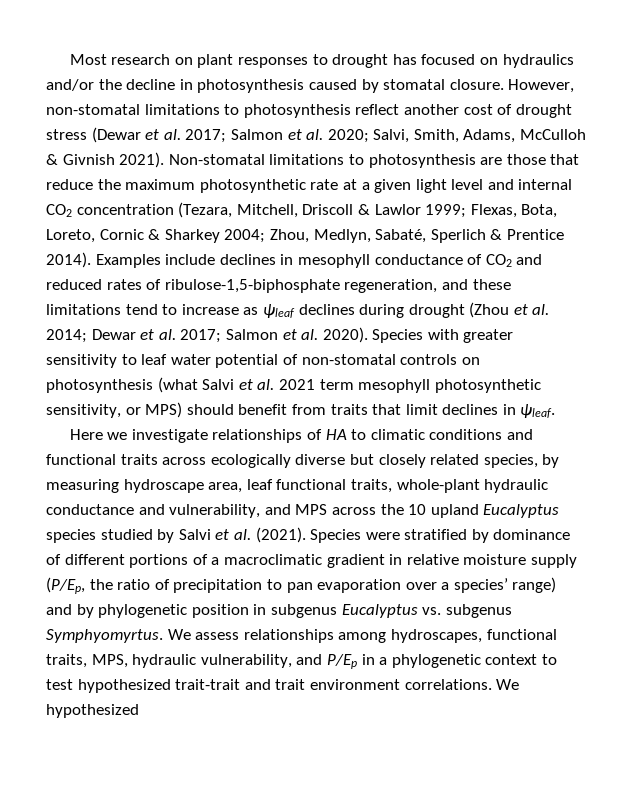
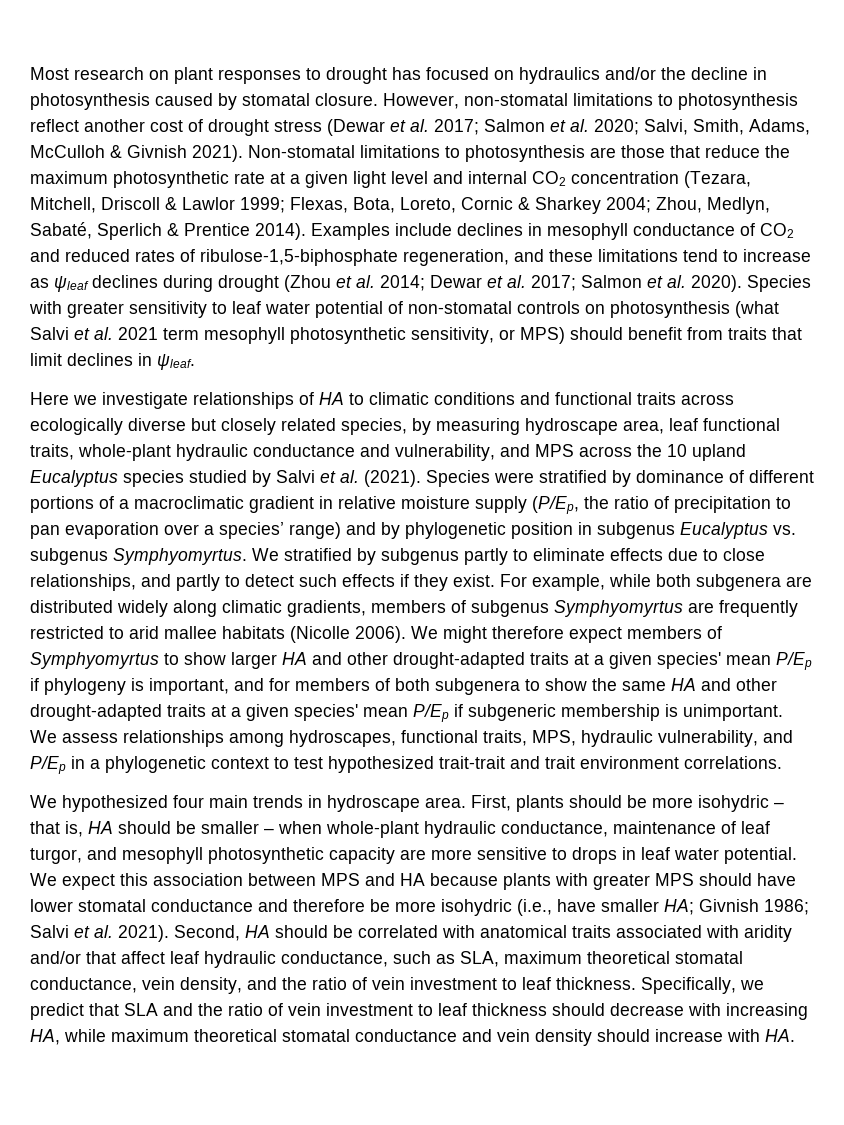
- We assess relationships among hydroscapes, functional traits, MPS, hydraulic vulnerability, and P/Ep in a phylogenetic context to test hypothesized trait-trait and trait environment correlations. We hypothesized
+ We stratified by subgenus partly to eliminate effects due to close relationships, and partly to detect such effects if they exist. For example, while both subgenera are distributed widely along climatic gradients, members of subgenus Symphyomyrtus are frequently restricted to arid mallee habitats (Nicolle 2006). We might therefore expect members of Symphyomyrtus to show larger HA and other drought-adapted traits at a given species' mean P/Ep if phylogeny is important, and for members of both subgenera to show the same HA and other drought-adapted traits at a given species' mean P/Ep if subgeneric membership is unimportant. We assess relationships among hydroscapes, functional traits, MPS, hydraulic vulnerability, and P/Ep in a phylogenetic context to test hypothesized trait-trait and trait environment correlations.
+ We hypothesized four main trends in hydroscape area. First, plants should be more isohydric – that is, HA should be smaller – when whole-plant hydraulic conductance, maintenance of leaf turgor, and mesophyll photosynthetic capacity are more sensitive to drops in leaf water potential. We expect this association between MPS and HA because plants with greater MPS should have lower stomatal conductance and therefore be more isohydric (i.e., have smaller HA; Givnish 1986; Salvi et al. 2021). Second, HA should be correlated with anatomical traits associated with aridity and/or that affect leaf hydraulic conductance, such as SLA, maximum theoretical stomatal conductance, vein density, and the ratio of vein investment to leaf thickness. Specifically, we predict that SLA and the ratio of vein investment to leaf thickness should decrease with increasing HA, while maximum theoretical stomatal conductance and vein density should increase with HA.

